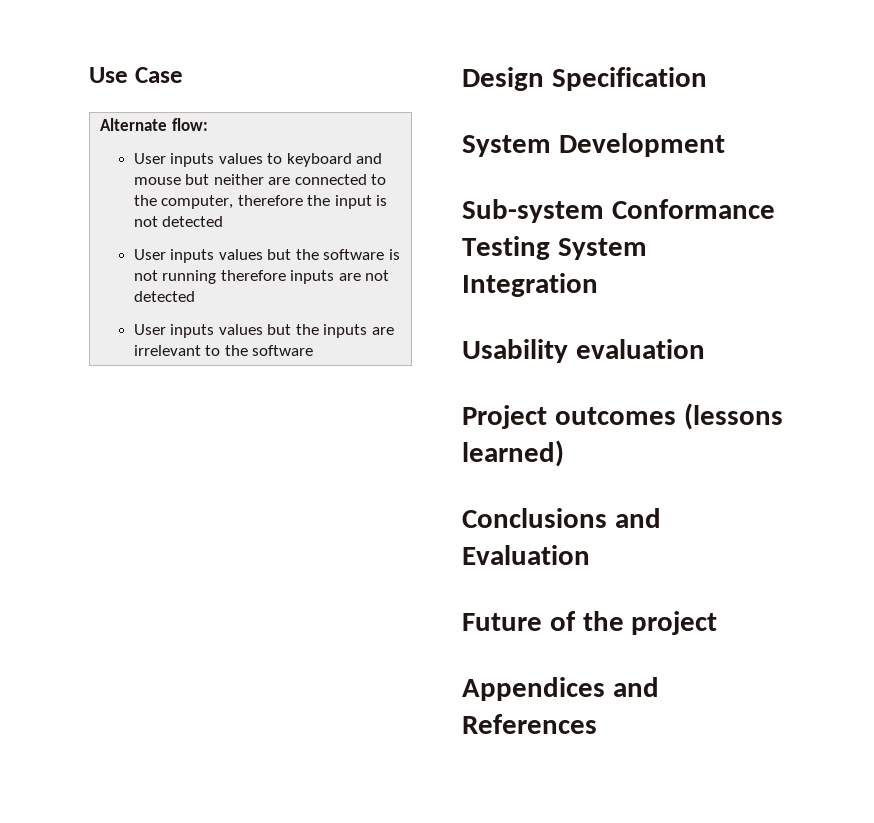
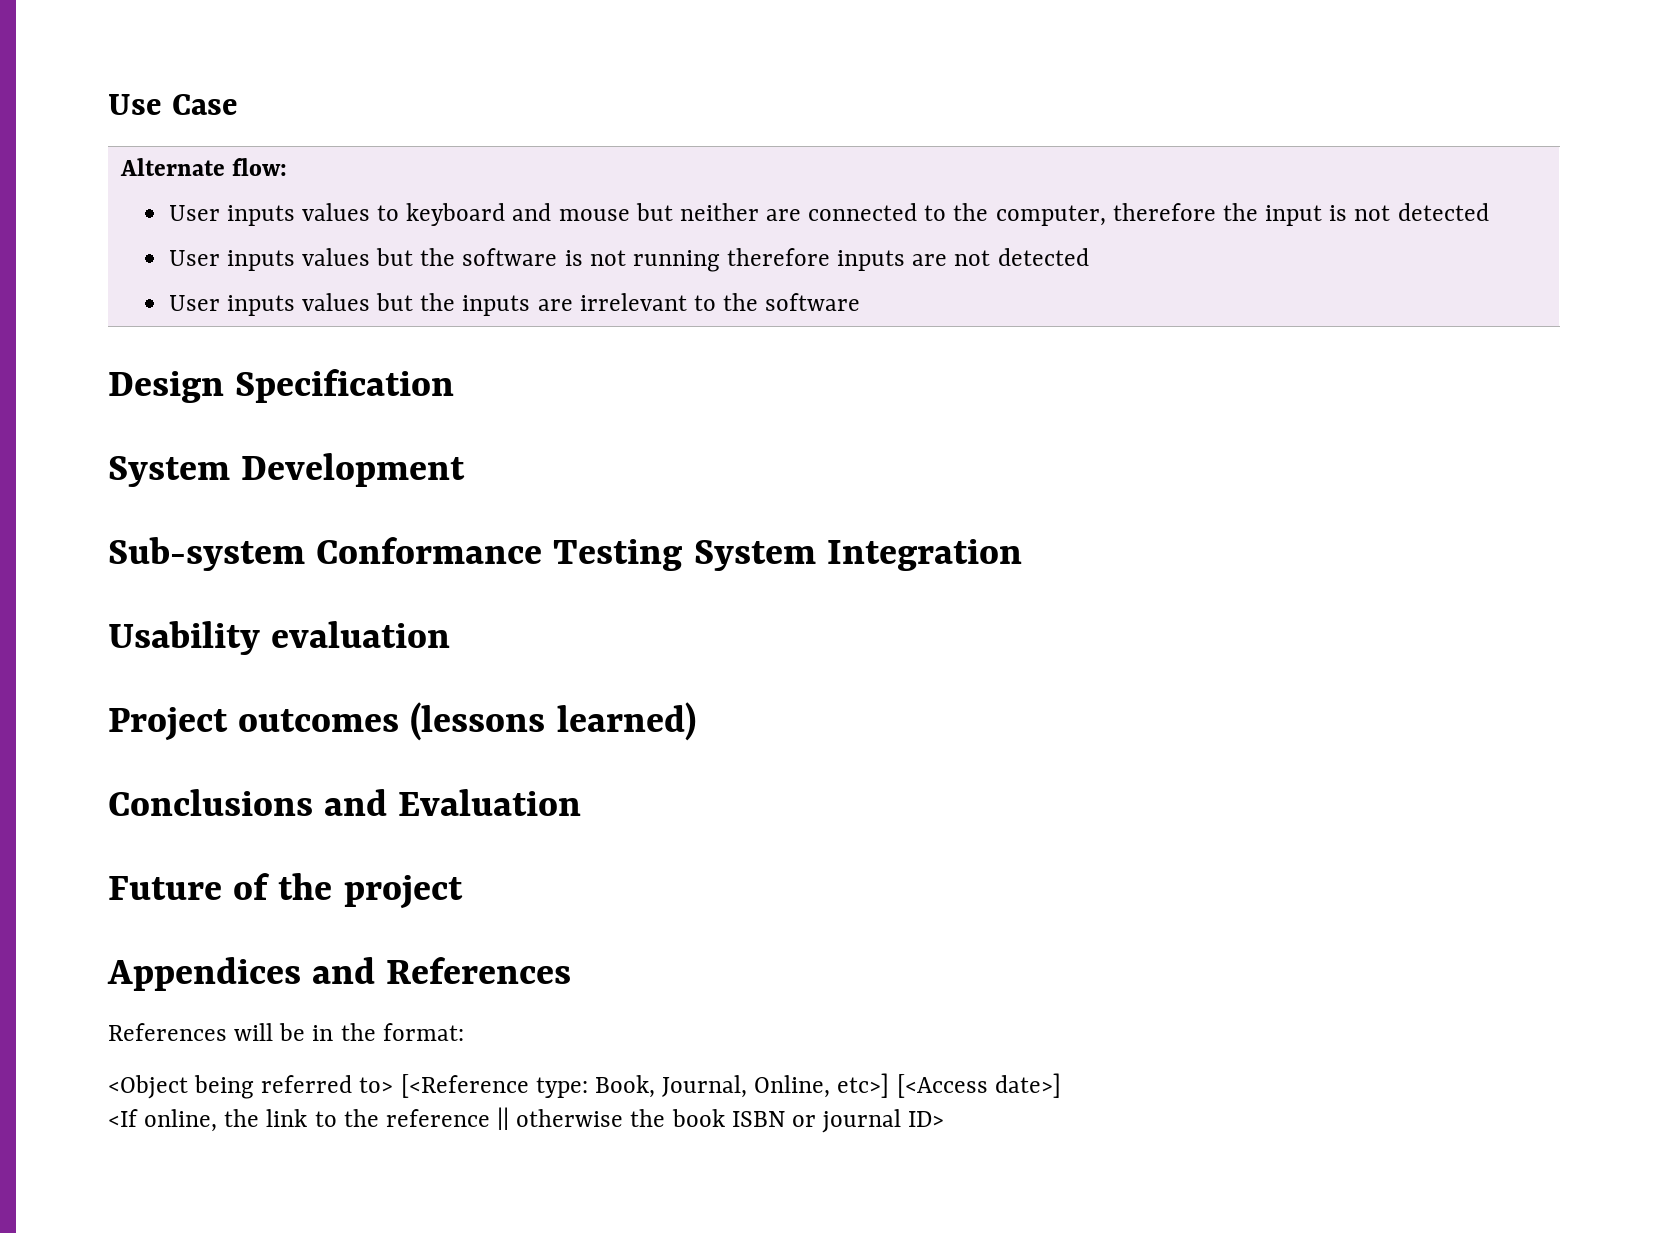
+ References will be in the format:
+ <Object being referred to> [<Reference type: Book, Journal, Online, etc>] [<Access date>]
+ <If online, the link to the reference || otherwise the book ISBN or journal ID>

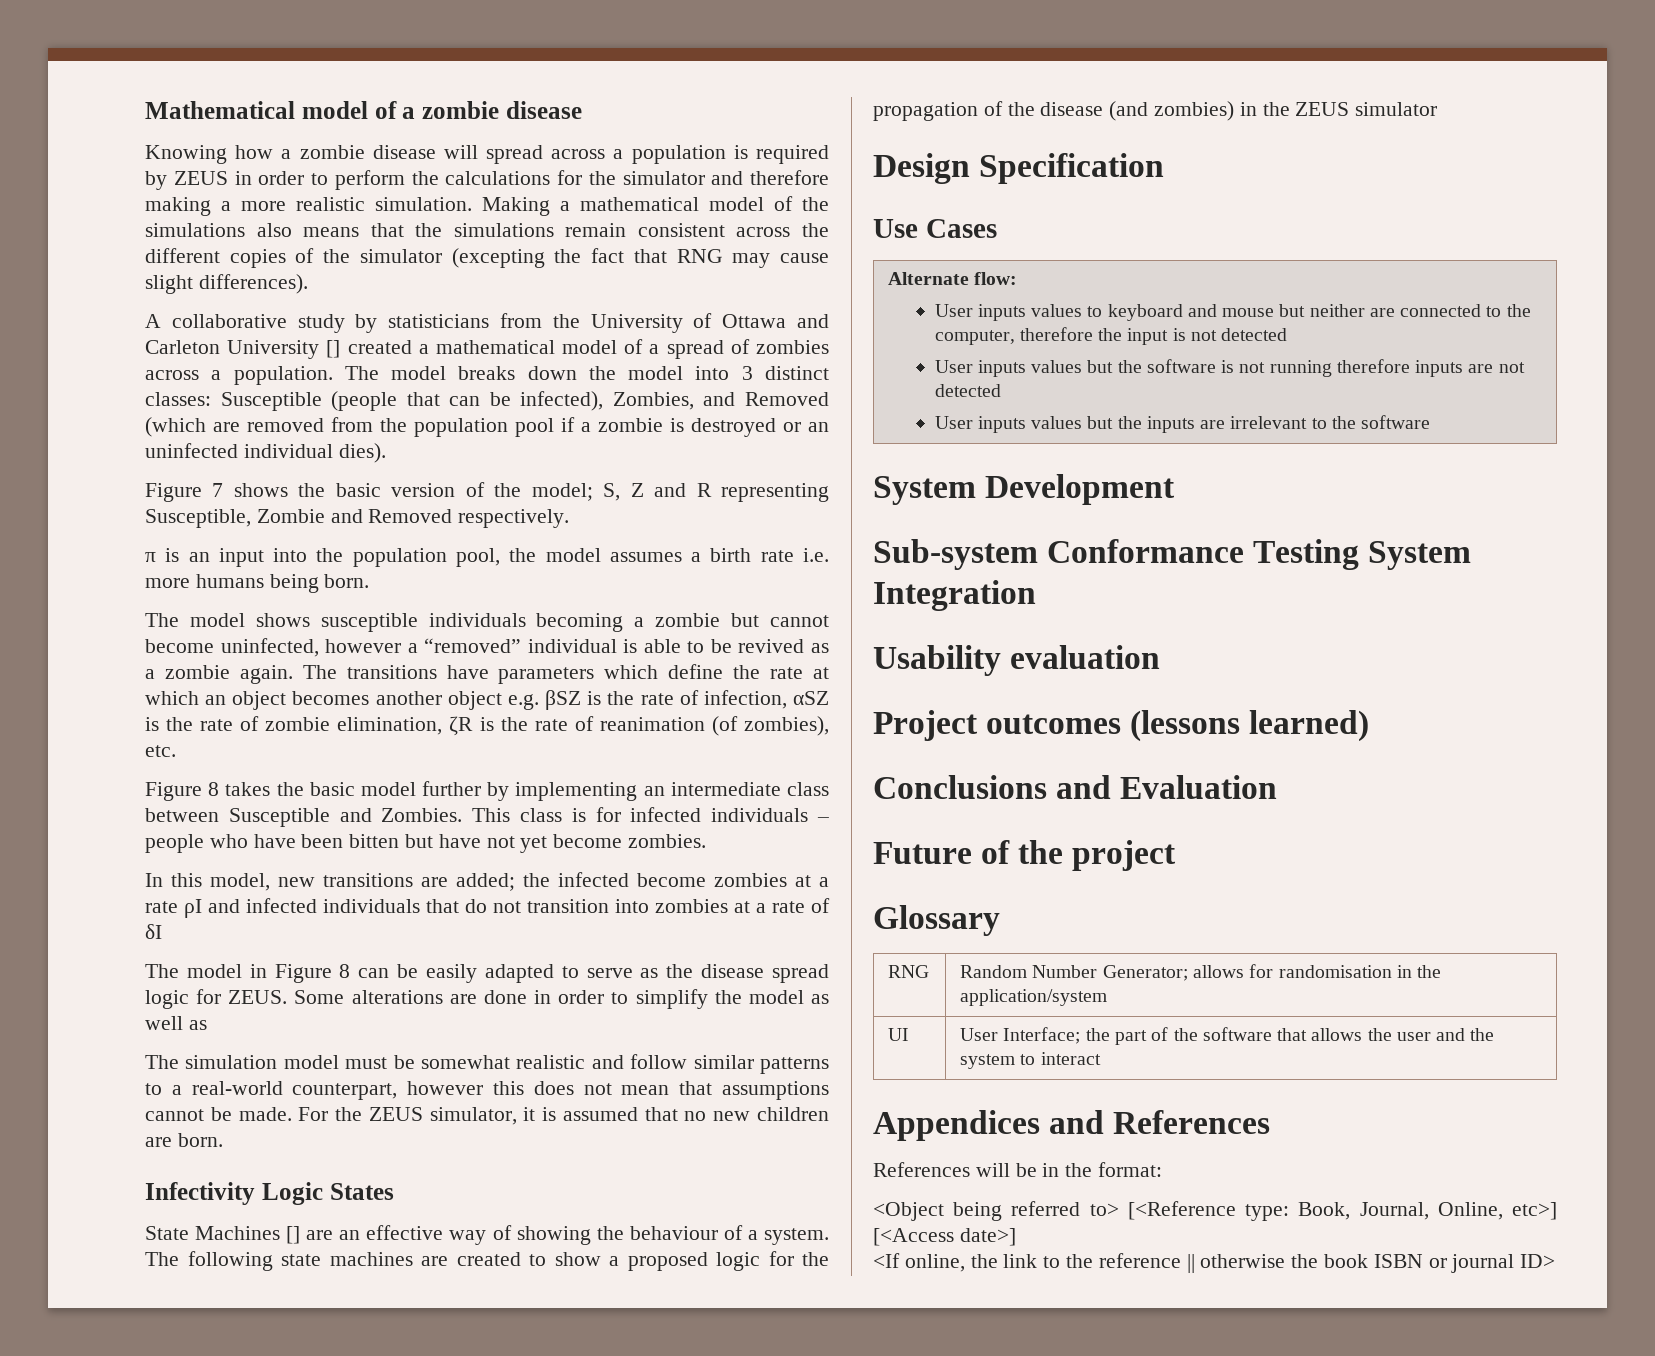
- Use Case
+ Mathematical model of a zombie disease
+ Knowing how a zombie disease will spread across a population is required by ZEUS in order to perform the calculations for the simulator and therefore making a more realistic simulation. Making a mathematical model of the simulations also means that the simulations remain consistent across the different copies of the simulator (excepting the fact that RNG may cause slight differences).
+ A collaborative study by statisticians from the University of Ottawa and Carleton University [] created a mathematical model of a spread of zombies across a population. The model breaks down the model into 3 distinct classes: Susceptible (people that can be infected), Zombies, and Removed (which are removed from the population pool if a zombie is destroyed or an uninfected individual dies).
+ Figure 7 shows the basic version of the model; S, Z and R representing Susceptible, Zombie and Removed respectively.
+ π is an input into the population pool, the model assumes a birth rate i.e. more humans being born.
+ The model shows susceptible individuals becoming a zombie but cannot become uninfected, however a “removed” individual is able to be revived as a zombie again. The transitions have parameters which define the rate at which an object becomes another object e.g. βSZ is the rate of infection, αSZ is the rate of zombie elimination, ζR is the rate of reanimation (of zombies), etc.
+ Figure 8 takes the basic model further by implementing an intermediate class between Susceptible and Zombies. This class is for infected individuals – people who have been bitten but have not yet become zombies.
+ In this model, new transitions are added; the infected become zombies at a rate ρI and infected individuals that do not transition into zombies at a rate of δI
+ The model in Figure 8 can be easily adapted to serve as the disease spread logic for ZEUS. Some alterations are done in order to simplify the model as well as
+ The simulation model must be somewhat realistic and follow similar patterns to a real-world counterpart, however this does not mean that assumptions cannot be made. For the ZEUS simulator, it is assumed that no new children are born.
+ Infectivity Logic States
+ State Machines [] are an effective way of showing the behaviour of a system. The following state machines are created to show a proposed logic for the propagation of the disease (and zombies) in the ZEUS simulator
+ Design Specification
+ Use Cases
- Design Specification
+ Glossary
+ RNG | Random Number Generator; allows for randomisation in the application/system
+ UI | User Interface; the part of the software that allows the user and the system to interact

